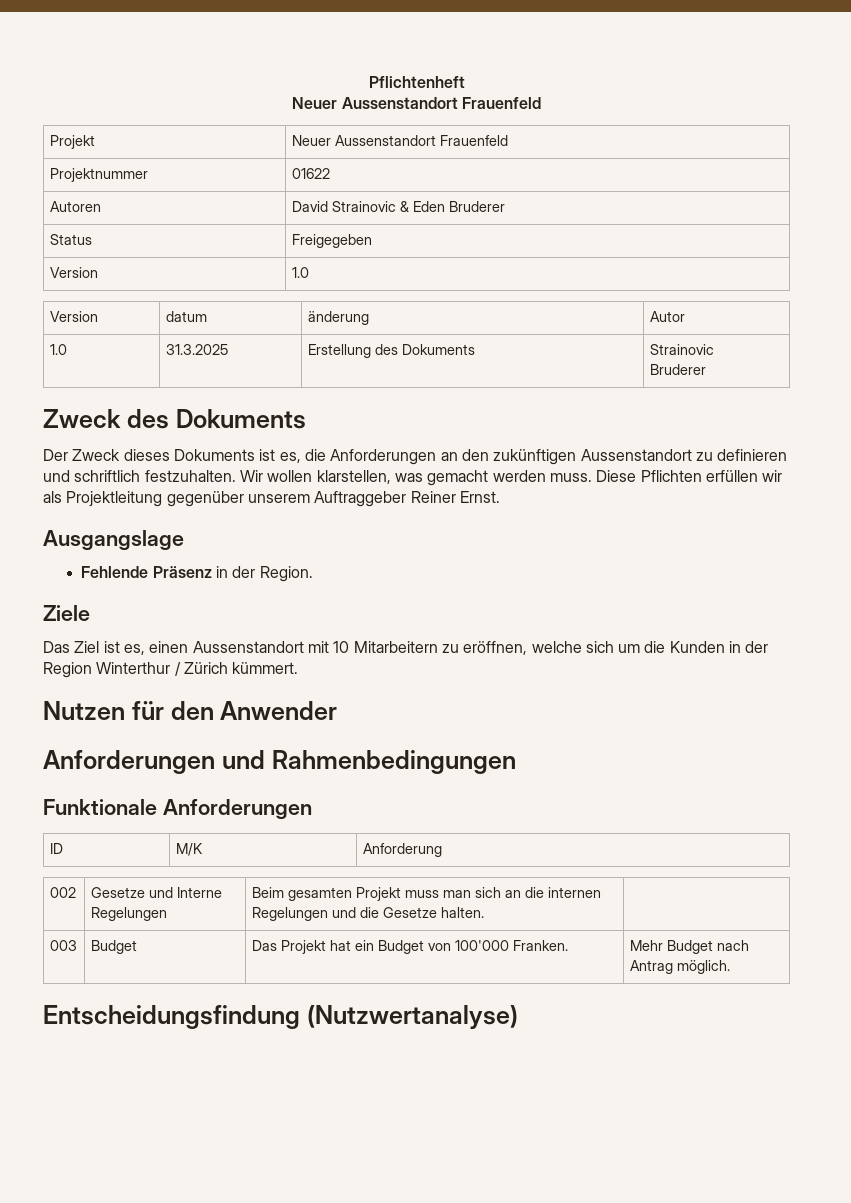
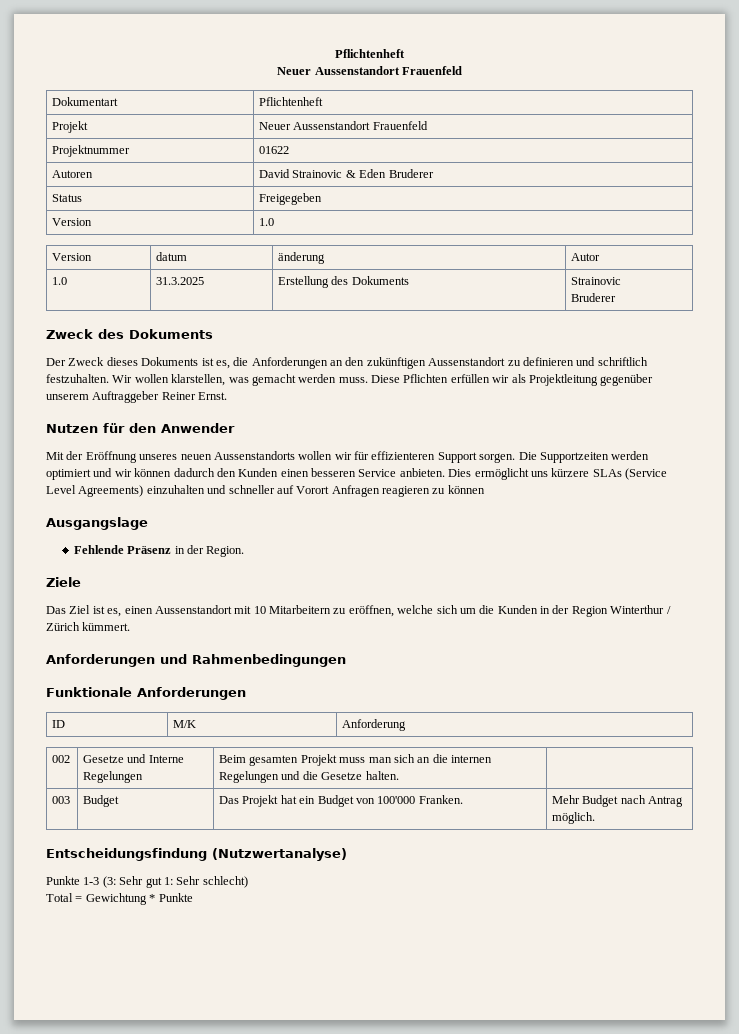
+ Dokumentart | Pflichtenheft
+ Nutzen für den Anwender
+ Mit der Eröffnung unseres neuen Aussenstandorts wollen wir für effizienteren Support sorgen. Die Supportzeiten werden optimiert und wir können dadurch den Kunden einen besseren Service anbieten. Dies ermöglicht uns kürzere SLAs (Service Level Agreements) einzuhalten und schneller auf Vorort Anfragen reagieren zu können
- Nutzen für den Anwender
+ Punkte 1-3 (3: Sehr gut 1: Sehr schlecht)
+ Total = Gewichtung * Punkte

